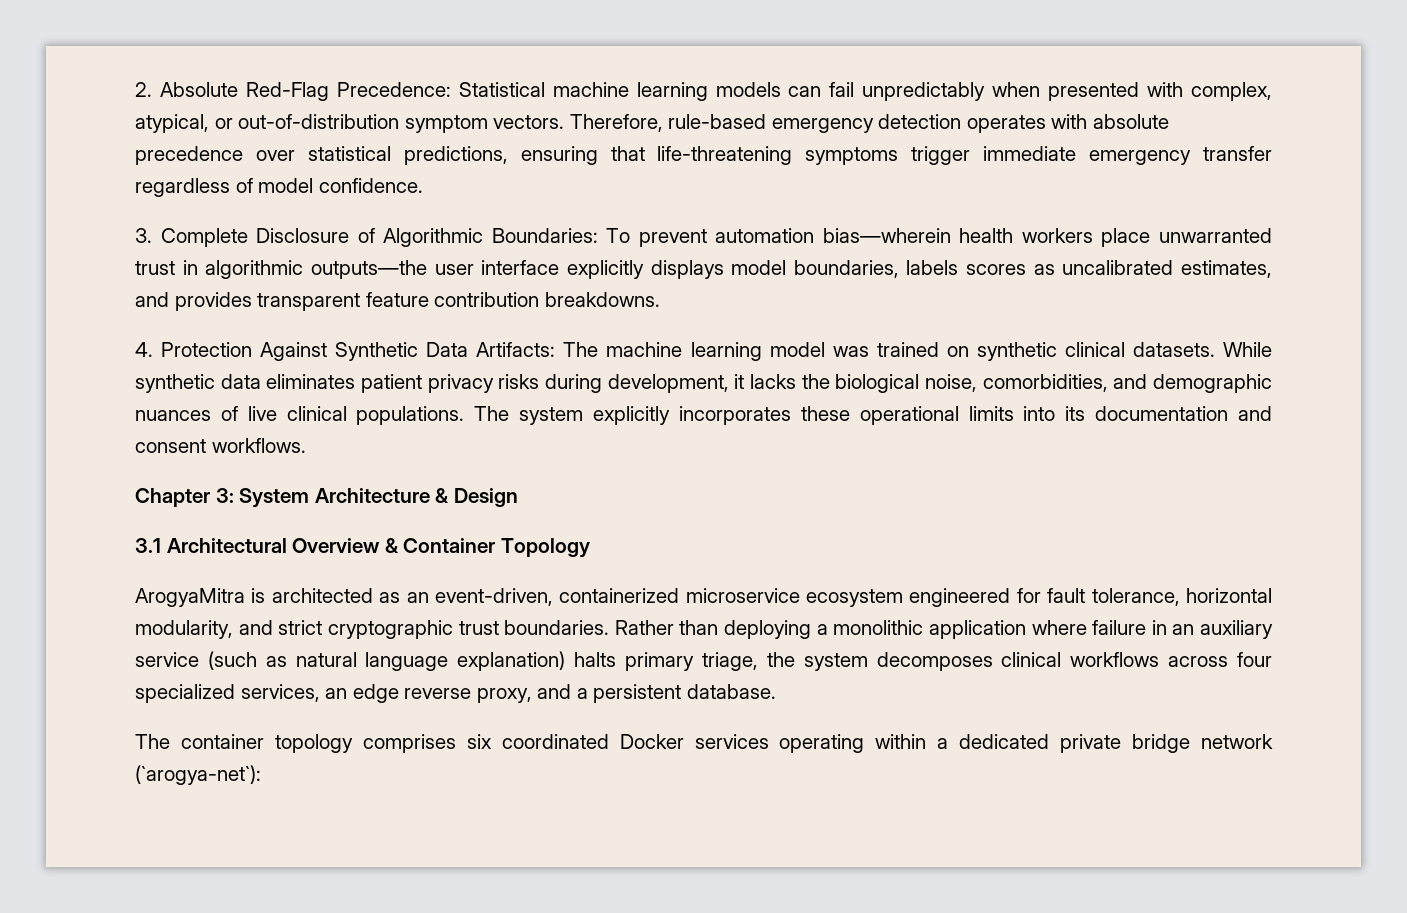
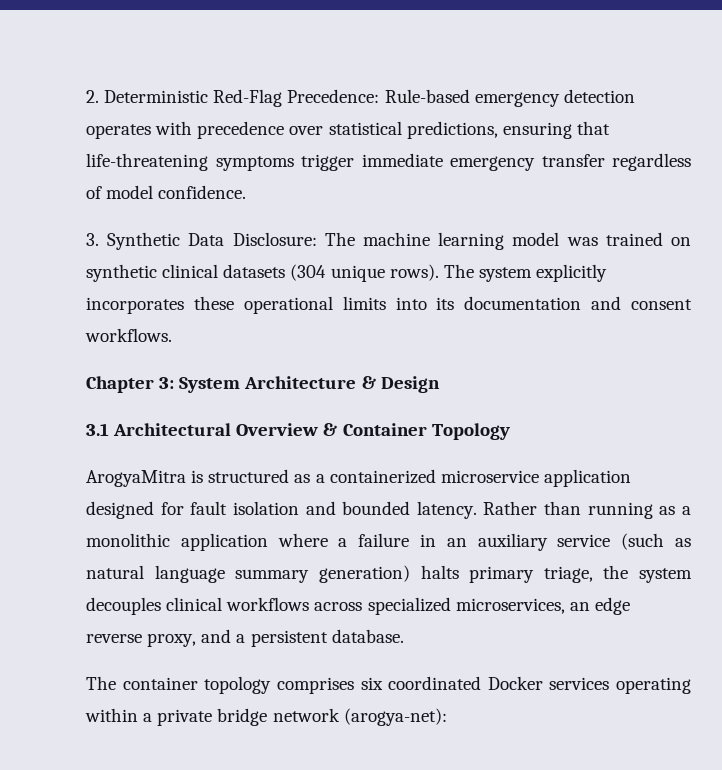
- 2. Absolute Red-Flag Precedence: Statistical machine learning models can fail unpredictably when presented with complex, atypical, or out-of-distribution symptom vectors. Therefore, rule-based emergency detection operates with absolute precedence over statistical predictions, ensuring that life-threatening symptoms trigger immediate emergency transfer regardless of model confidence.
+ 2. Deterministic Red-Flag Precedence: Rule-based emergency detection operates with precedence over statistical predictions, ensuring that life-threatening symptoms trigger immediate emergency transfer regardless of model confidence.
- 3. Complete Disclosure of Algorithmic Boundaries: To prevent automation bias—wherein health workers place unwarranted trust in algorithmic outputs—the user interface explicitly displays model boundaries, labels scores as uncalibrated estimates, and provides transparent feature contribution breakdowns.
- 4. Protection Against Synthetic Data Artifacts: The machine learning model was trained on synthetic clinical datasets. While synthetic data eliminates patient privacy risks during development, it lacks the biological noise, comorbidities, and demographic nuances of live clinical populations.
+ 3. Synthetic Data Disclosure: The machine learning model was trained on synthetic clinical datasets (304 unique rows).
- ArogyaMitra is architected as an event-driven, containerized microservice ecosystem engineered for fault tolerance, horizontal modularity, and strict cryptographic trust boundaries. Rather than deploying a monolithic application where failure in an auxiliary service (such as natural language explanation) halts primary triage, the system decomposes clinical workflows across four specialized services, an edge reverse proxy, and a persistent database.
+ ArogyaMitra is structured as a containerized microservice application designed for fault isolation and bounded latency. Rather than running as a monolithic application where a failure in an auxiliary service (such as natural language summary generation) halts primary triage, the system decouples clinical workflows across specialized microservices, an edge reverse proxy, and a persistent database.
- The container topology comprises six coordinated Docker services operating within a dedicated private bridge network (`arogya-net`):
+ The container topology comprises six coordinated Docker services operating within a private bridge network (arogya-net):

